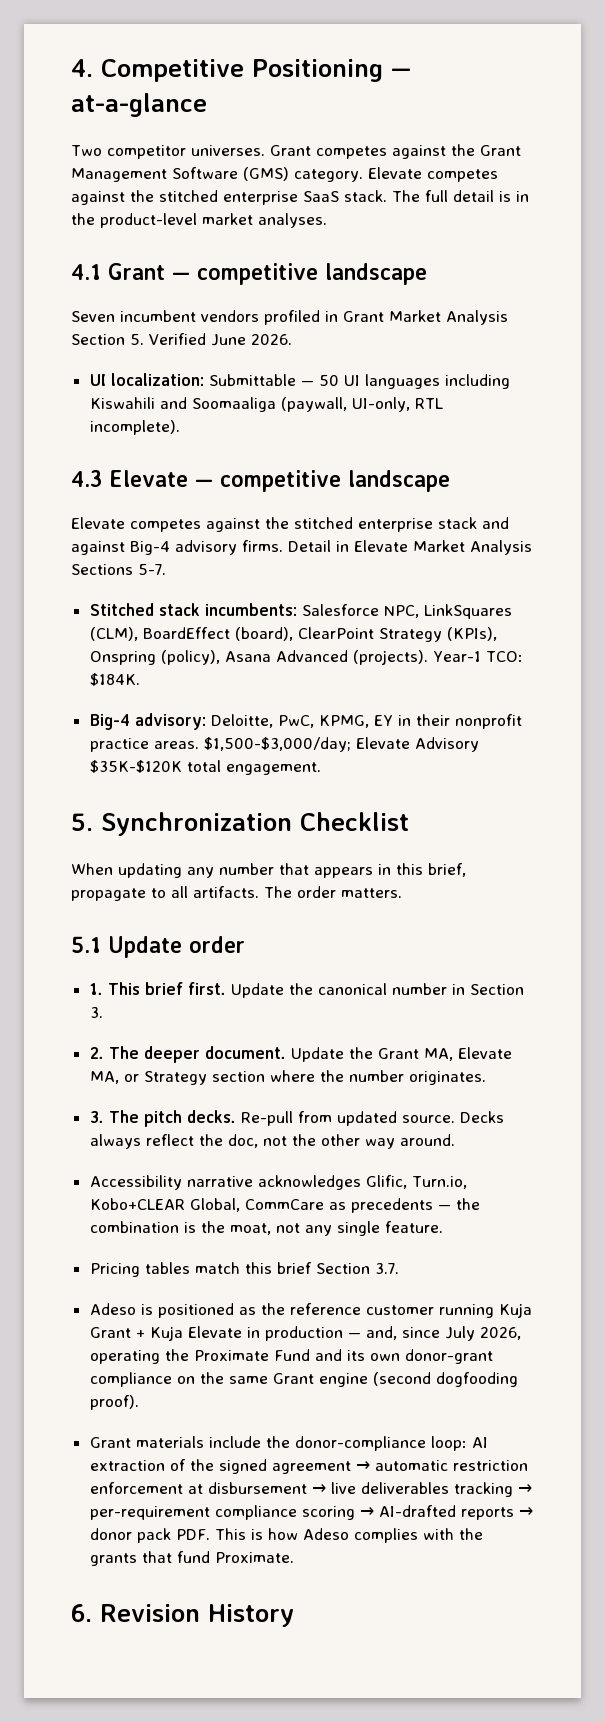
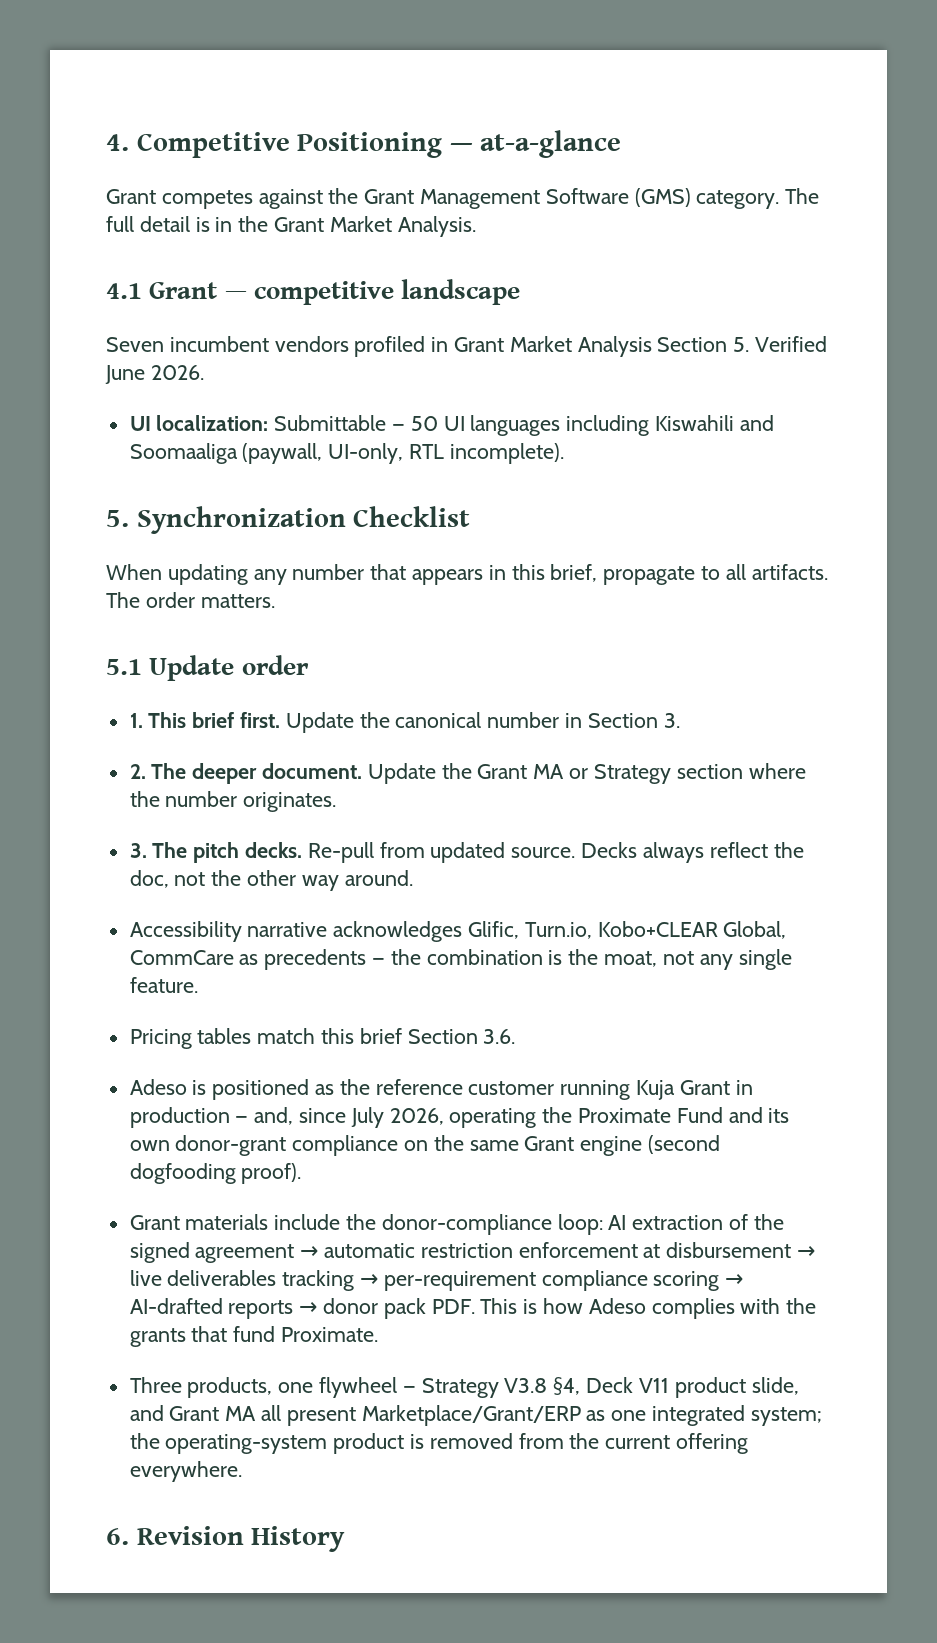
- Two competitor universes.
- Elevate competes against the stitched enterprise SaaS stack.
- The full detail is in the product-level market analyses.
+ The full detail is in the Grant Market Analysis.
- 4.3 Elevate — competitive landscape
- Elevate competes against the stitched enterprise stack and against Big-4 advisory firms. Detail in Elevate Market Analysis Sections 5-7.
- Stitched stack incumbents: Salesforce NPC, LinkSquares (CLM), BoardEffect (board), ClearPoint Strategy (KPIs), Onspring (policy), Asana Advanced (projects). Year-1 TCO: $184K.
- Big-4 advisory: Deloitte, PwC, KPMG, EY in their nonprofit practice areas. $1,500-$3,000/day; Elevate Advisory $35K-$120K total engagement.
- Update the Grant MA, Elevate MA, or Strategy section where the number originates.
+ Update the Grant MA or Strategy section where the number originates.
- Pricing tables match this brief Section 3.7.
+ Pricing tables match this brief Section 3.6.
- Adeso is positioned as the reference customer running Kuja Grant + Kuja Elevate in production — and, since July 2026, operating the Proximate Fund and its own donor-grant compliance on the same Grant engine (second dogfooding proof).
+ Adeso is positioned as the reference customer running Kuja Grant in production — and, since July 2026, operating the Proximate Fund and its own donor-grant compliance on the same Grant engine (second dogfooding proof).
+ Three products, one flywheel — Strategy V3.8 §4, Deck V11 product slide, and Grant MA all present Marketplace/Grant/ERP as one integrated system; the operating-system product is removed from the current offering everywhere.

